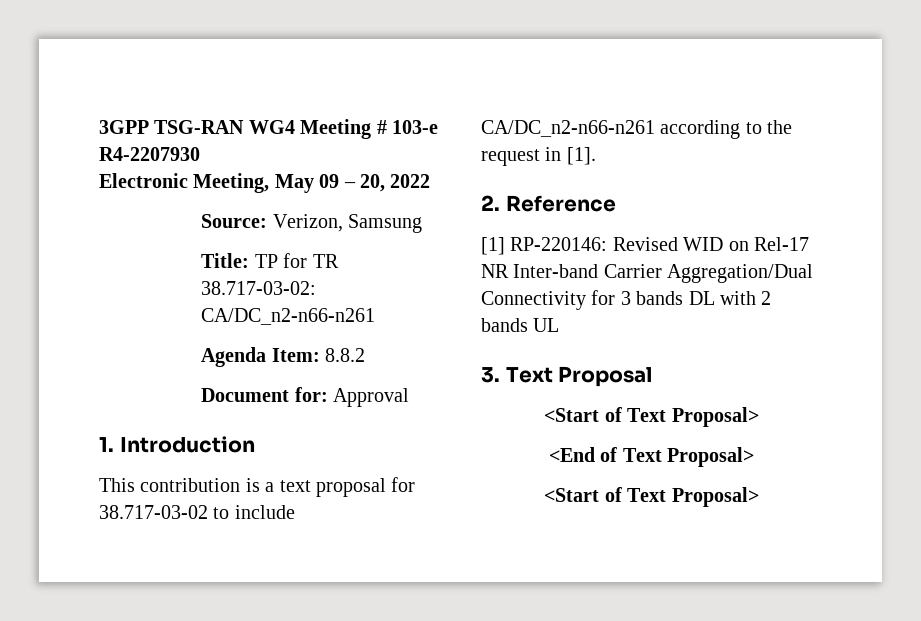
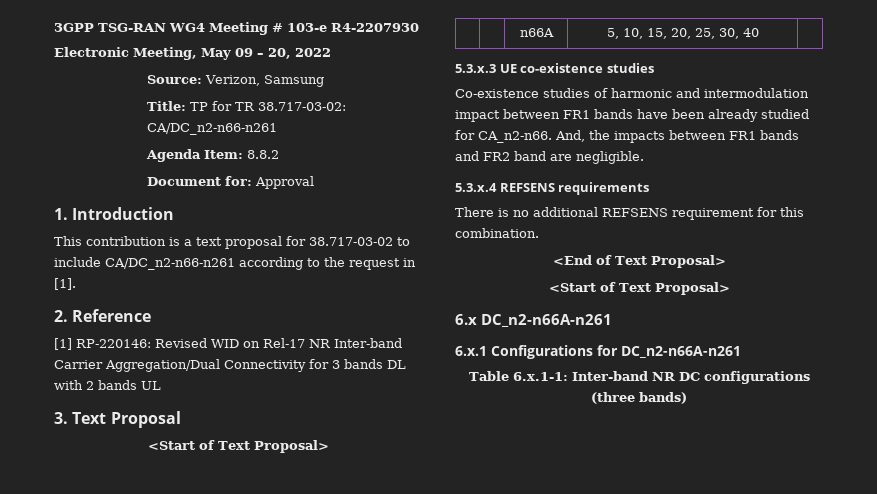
+ | | n66A | 5, 10, 15, 20, 25, 30, 40 |
+ 5.3.x.3 UE co-existence studies
+ Co-existence studies of harmonic and intermodulation impact between FR1 bands have been already studied for CA_n2-n66. And, the impacts between FR1 bands and FR2 band are negligible.
+ 5.3.x.4 REFSENS requirements
+ There is no additional REFSENS requirement for this combination.
+ 6.x DC_n2-n66A-n261
+ 6.x.1 Configurations for DC_n2-n66A-n261
+ Table 6.x.1-1: Inter-band NR DC configurations (three bands)

